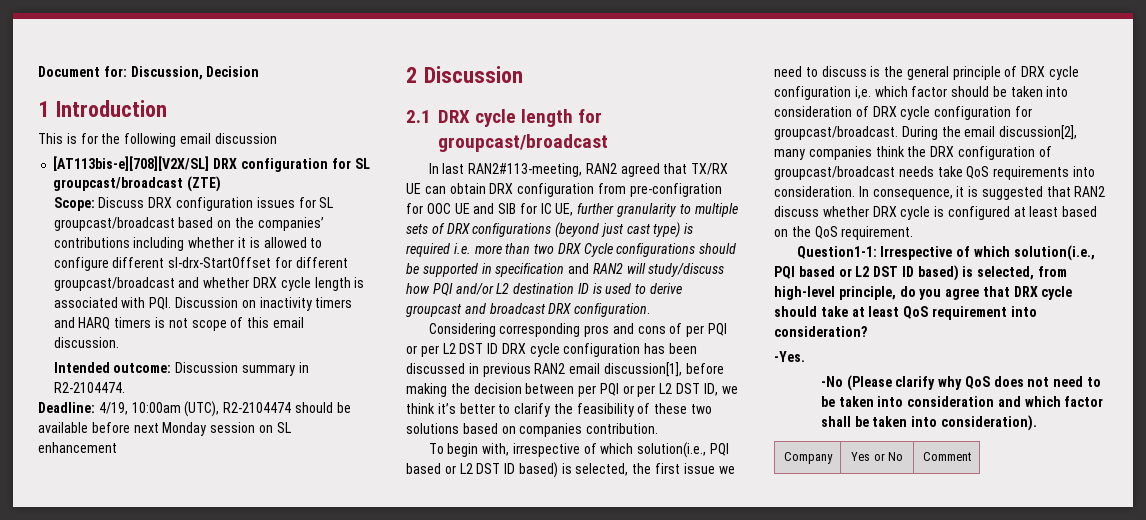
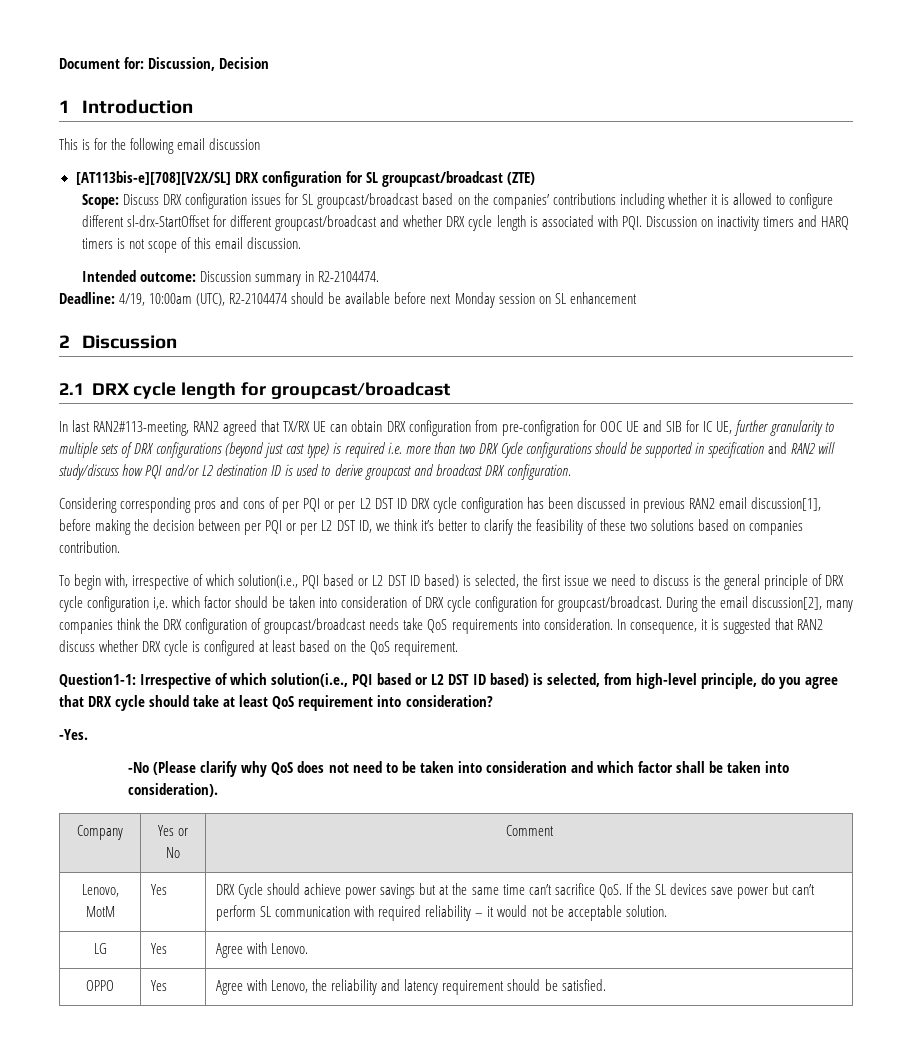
+ Lenovo, MotM | Yes | DRX Cycle should achieve power savings but at the same time can’t sacrifice QoS. If the SL devices save power but can’t perform SL communication with required reliability – it would not be acceptable solution.
+ LG | Yes | Agree with Lenovo.
+ OPPO | Yes | Agree with Lenovo, the reliability and latency requirement should be satisfied.

